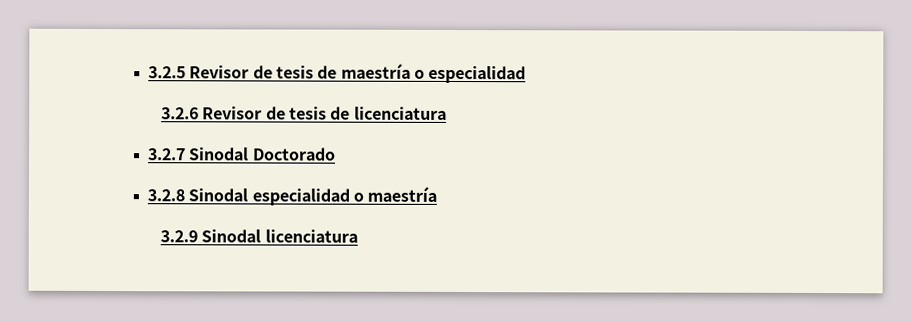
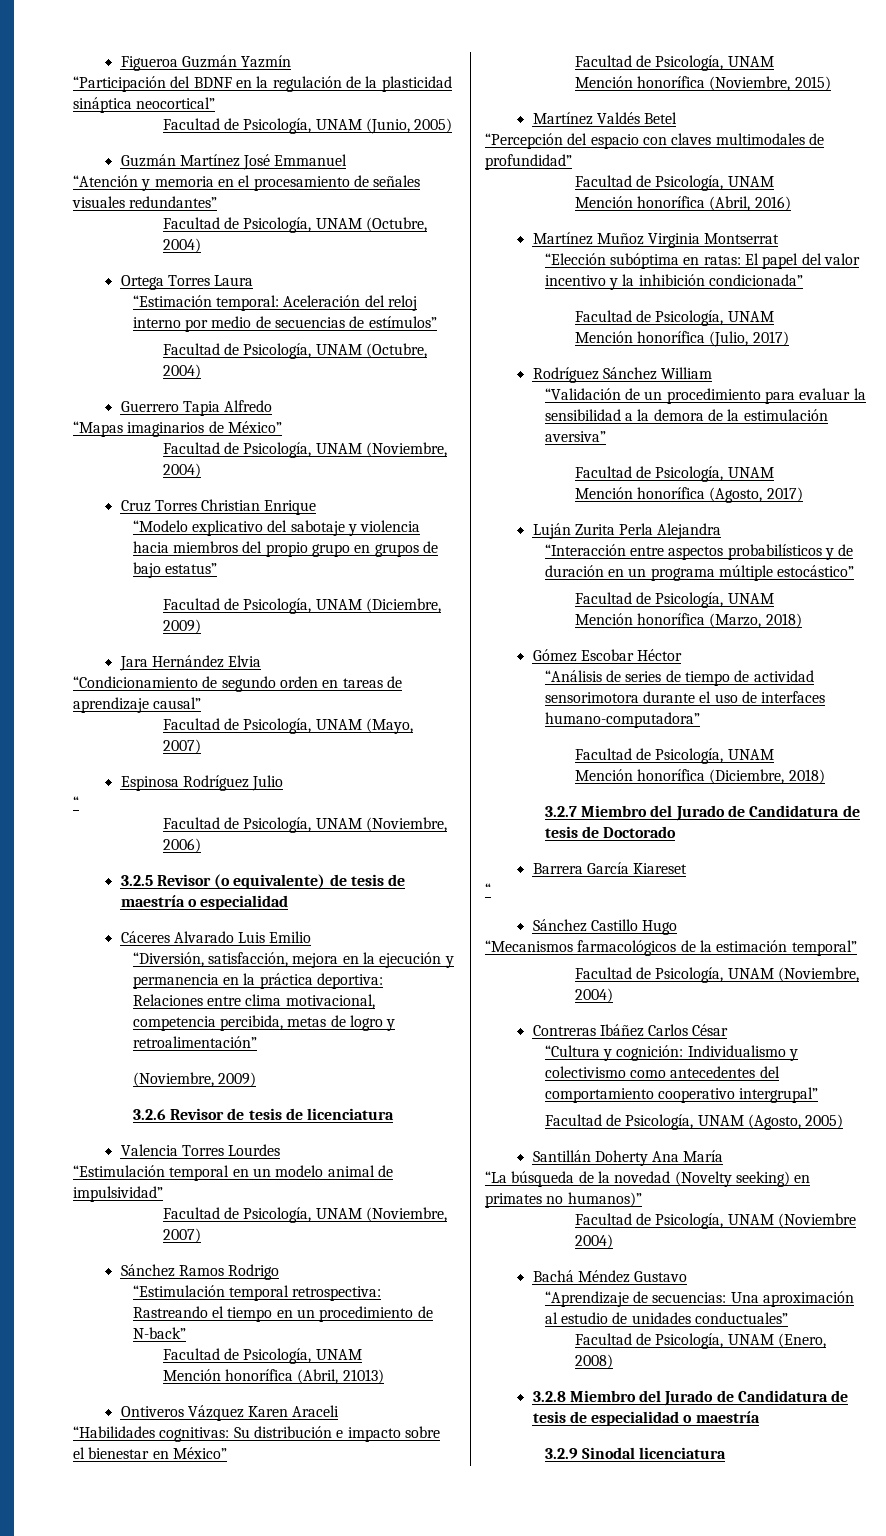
- 3.2.5 Revisor de tesis de maestría o especialidad
+ Figueroa Guzmán Yazmín
+ “Participación del BDNF en la regulación de la plasticidad sináptica neocortical”
+ Facultad de Psicología, UNAM (Junio, 2005)
+ Guzmán Martínez José Emmanuel
+ “Atención y memoria en el procesamiento de señales visuales redundantes”
+ Facultad de Psicología, UNAM (Octubre, 2004)
+ Ortega Torres Laura
+ “Estimación temporal: Aceleración del reloj interno por medio de secuencias de estímulos”
+ Facultad de Psicología, UNAM (Octubre, 2004)
+ Guerrero Tapia Alfredo
+ “Mapas imaginarios de México”
+ Facultad de Psicología, UNAM (Noviembre, 2004)
+ Cruz Torres Christian Enrique
+ “Modelo explicativo del sabotaje y violencia hacia miembros del propio grupo en grupos de bajo estatus”
+ Facultad de Psicología, UNAM (Diciembre, 2009)
+ Jara Hernández Elvia
+ “Condicionamiento de segundo orden en tareas de aprendizaje causal”
+ Facultad de Psicología, UNAM (Mayo, 2007)
+ Espinosa Rodríguez Julio
+ “
+ Facultad de Psicología, UNAM (Noviembre, 2006)
+ 3.2.5 Revisor (o equivalente) de tesis de maestría o especialidad
+ Cáceres Alvarado Luis Emilio
+ “Diversión, satisfacción, mejora en la ejecución y permanencia en la práctica deportiva: Relaciones entre clima motivacional, competencia percibida, metas de logro y retroalimentación”
+ (Noviembre, 2009)
- 3.2.7 Sinodal Doctorado
- 3.2.8 Sinodal especialidad o maestría
+ Valencia Torres Lourdes
+ “Estimulación temporal en un modelo animal de impulsividad”
+ Facultad de Psicología, UNAM (Noviembre, 2007)
+ Sánchez Ramos Rodrigo
+ “Estimulación temporal retrospectiva: Rastreando el tiempo en un procedimiento de N-back”
+ Facultad de Psicología, UNAM
+ Mención honorífica (Abril, 21013)
+ Ontiveros Vázquez Karen Araceli
+ “Habilidades cognitivas: Su distribución e impacto sobre el bienestar en México”
+ Facultad de Psicología, UNAM
+ Mención honorífica (Noviembre, 2015)
+ Martínez Valdés Betel
+ “Percepción del espacio con claves multimodales de profundidad”
+ Facultad de Psicología, UNAM
+ Mención honorífica (Abril, 2016)
+ Martínez Muñoz Virginia Montserrat
+ “Elección subóptima en ratas: El papel del valor incentivo y la inhibición condicionada”
+ Facultad de Psicología, UNAM
+ Mención honorífica (Julio, 2017)
+ Rodríguez Sánchez William
+ “Validación de un procedimiento para evaluar la sensibilidad a la demora de la estimulación aversiva”
+ Facultad de Psicología, UNAM
+ Mención honorífica (Agosto, 2017)
+ Luján Zurita Perla Alejandra
+ “Interacción entre aspectos probabilísticos y de duración en un programa múltiple estocástico”
+ Facultad de Psicología, UNAM
+ Mención honorífica (Marzo, 2018)
+ Gómez Escobar Héctor
+ “Análisis de series de tiempo de actividad sensorimotora durante el uso de interfaces humano-computadora”
+ Facultad de Psicología, UNAM
+ Mención honorífica (Diciembre, 2018)
+ 3.2.7 Miembro del Jurado de Candidatura de tesis de Doctorado
+ Barrera García Kiareset
+ “
+ Sánchez Castillo Hugo
+ “Mecanismos farmacológicos de la estimación temporal”
+ Facultad de Psicología, UNAM (Noviembre, 2004)
+ Contreras Ibáñez Carlos César
+ “Cultura y cognición: Individualismo y colectivismo como antecedentes del comportamiento cooperativo intergrupal”
+ Facultad de Psicología, UNAM (Agosto, 2005)
+ Santillán Doherty Ana María
+ “La búsqueda de la novedad (Novelty seeking) en primates no humanos)”
+ Facultad de Psicología, UNAM (Noviembre 2004)
+ Bachá Méndez Gustavo
+ “Aprendizaje de secuencias: Una aproximación al estudio de unidades conductuales”
+ Facultad de Psicología, UNAM (Enero, 2008)
+ 3.2.8 Miembro del Jurado de Candidatura de tesis de especialidad o maestría

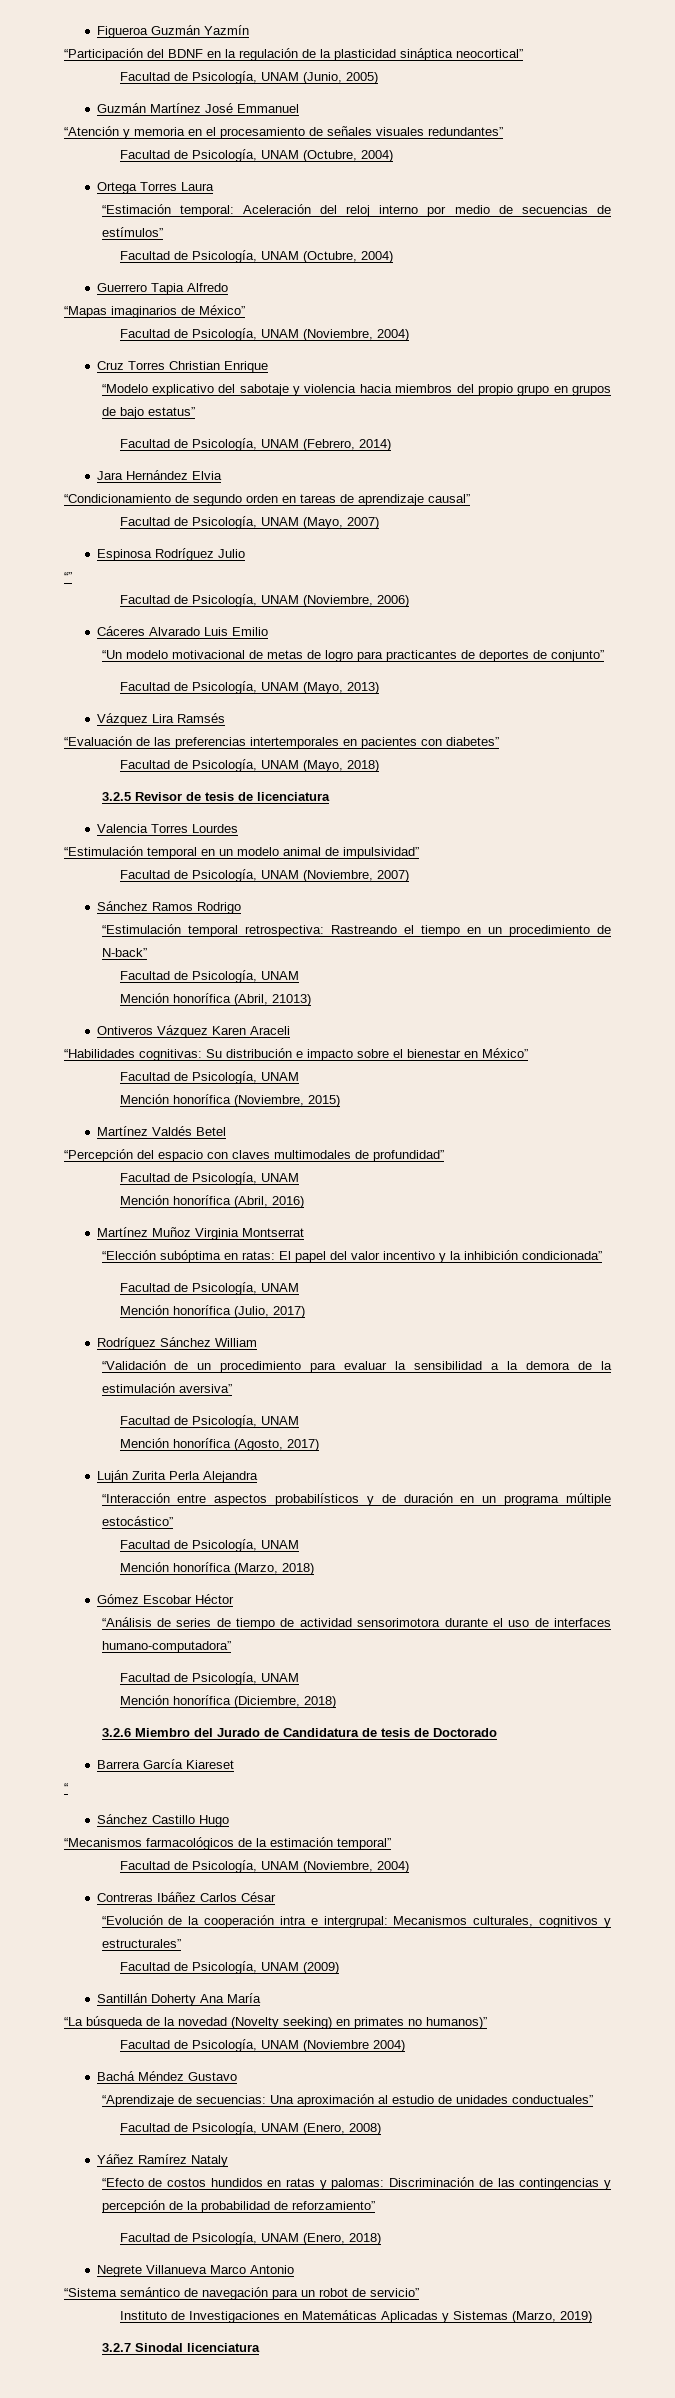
- Facultad de Psicología, UNAM (Diciembre, 2009)
+ Facultad de Psicología, UNAM (Febrero, 2014)
  Espinosa Rodríguez Julio
- “
+ “”
- 3.2.5 Revisor (o equivalente) de tesis de maestría o especialidad
  Cáceres Alvarado Luis Emilio
- “Diversión, satisfacción, mejora en la ejecución y permanencia en la práctica deportiva: Relaciones entre clima motivacional, competencia percibida, metas de logro y retroalimentación”
- (Noviembre, 2009)
- 3.2.6 Revisor de tesis de licenciatura
+ “Un modelo motivacional de metas de logro para practicantes de deportes de conjunto”
+ Facultad de Psicología, UNAM (Mayo, 2013)
+ Vázquez Lira Ramsés
+ “Evaluación de las preferencias intertemporales en pacientes con diabetes”
+ Facultad de Psicología, UNAM (Mayo, 2018)
+ 3.2.5 Revisor de tesis de licenciatura
- 3.2.7 Miembro del Jurado de Candidatura de tesis de Doctorado
+ 3.2.6 Miembro del Jurado de Candidatura de tesis de Doctorado
- “Cultura y cognición: Individualismo y colectivismo como antecedentes del comportamiento cooperativo intergrupal”
- Facultad de Psicología, UNAM (Agosto, 2005)
+ “Evolución de la cooperación intra e intergrupal: Mecanismos culturales, cognitivos y estructurales”
+ Facultad de Psicología, UNAM (2009)
- 3.2.8 Miembro del Jurado de Candidatura de tesis de especialidad o maestría
- 3.2.9 Sinodal licenciatura
+ Yáñez Ramírez Nataly
+ “Efecto de costos hundidos en ratas y palomas: Discriminación de las contingencias y percepción de la probabilidad de reforzamiento”
+ Facultad de Psicología, UNAM (Enero, 2018)
+ Negrete Villanueva Marco Antonio
+ “Sistema semántico de navegación para un robot de servicio”
+ Instituto de Investigaciones en Matemáticas Aplicadas y Sistemas (Marzo, 2019)
+ 3.2.7 Sinodal licenciatura

